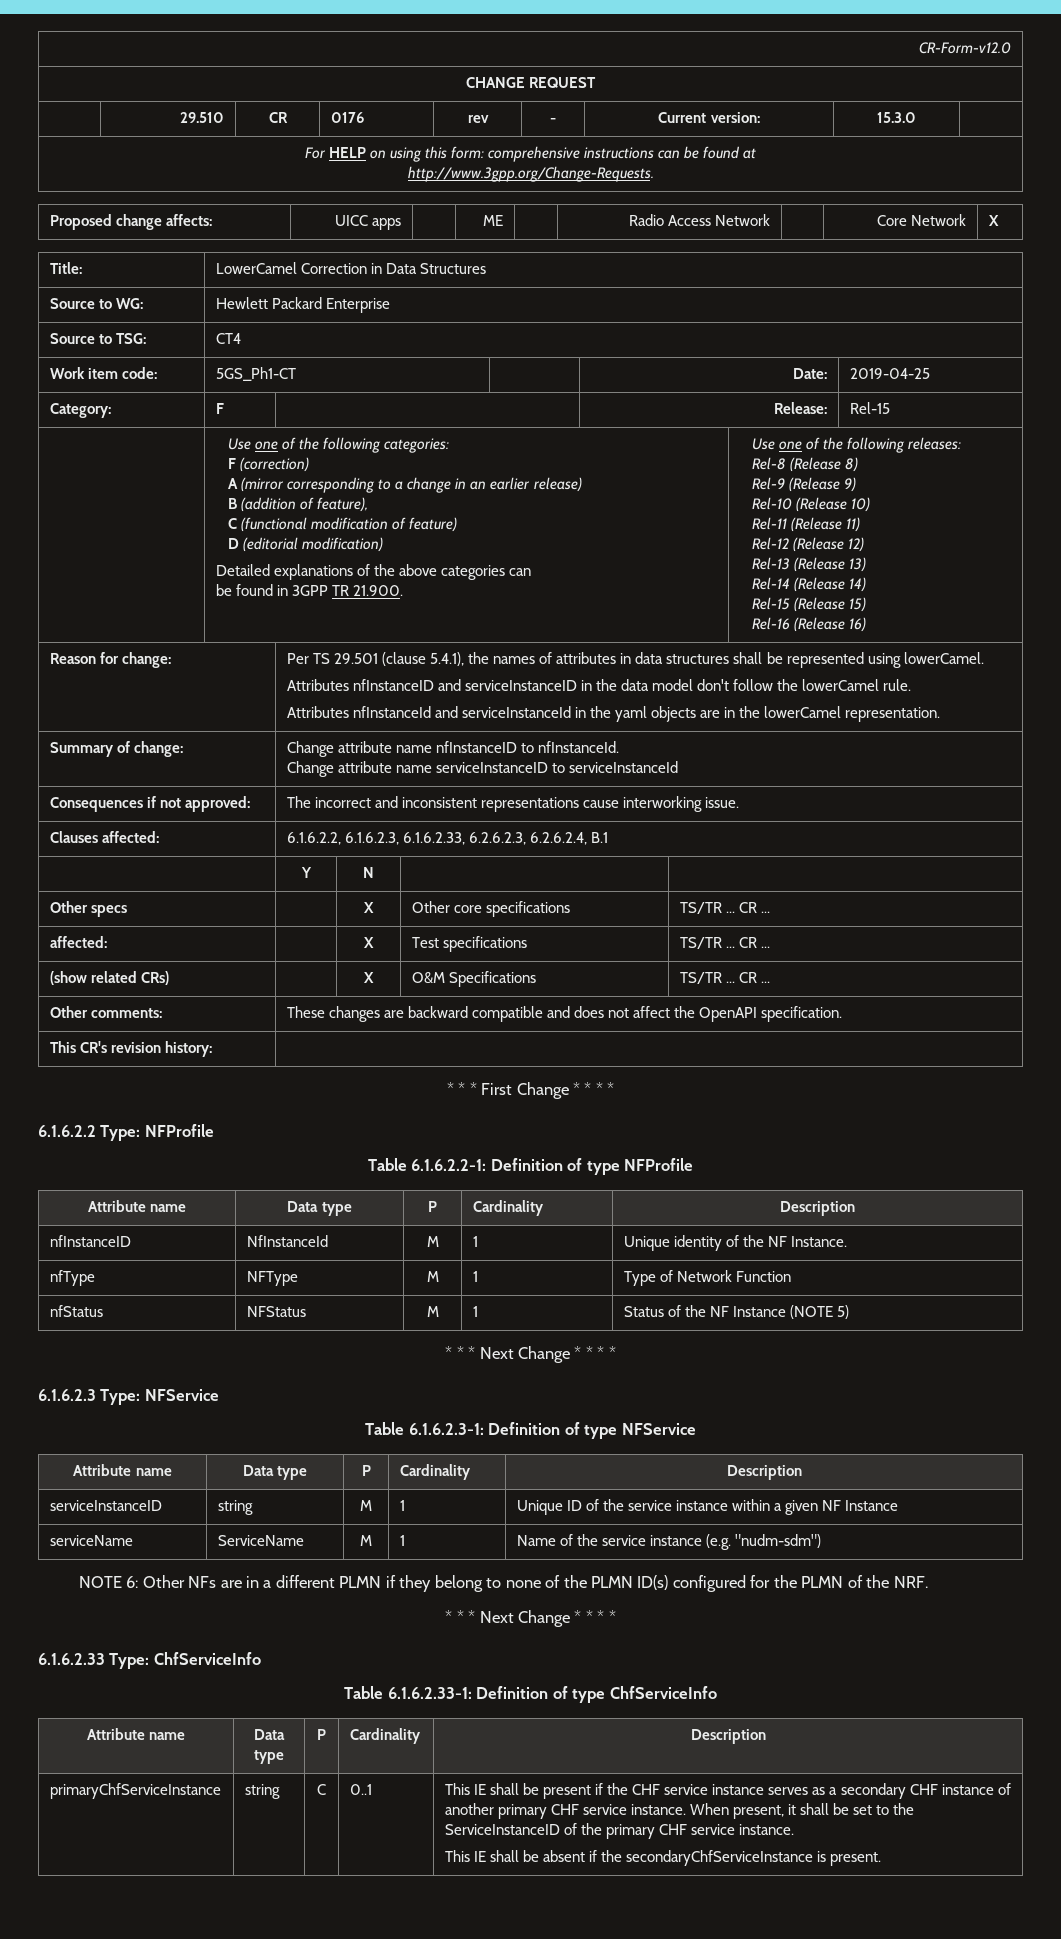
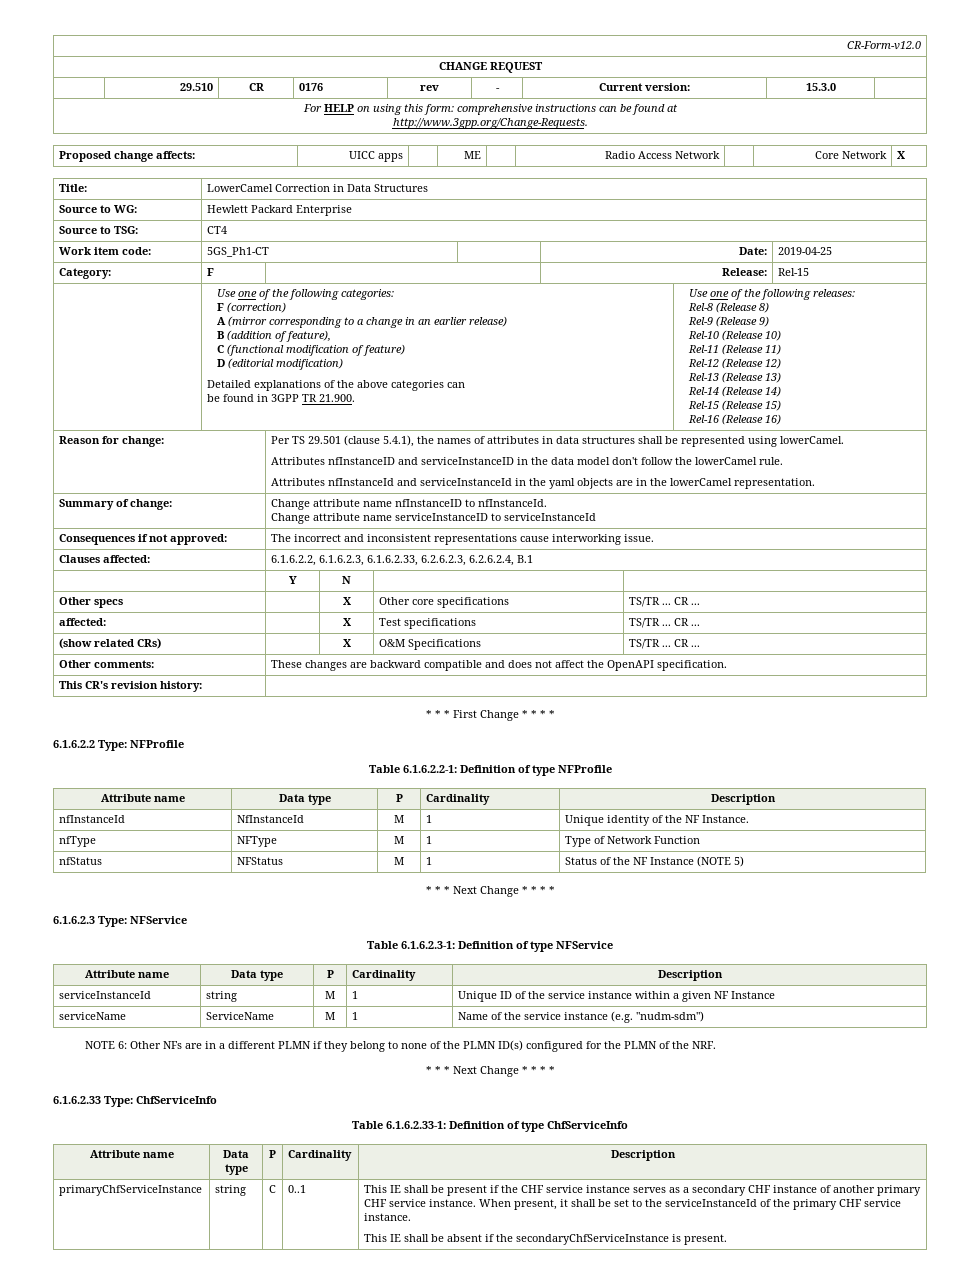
- nfInstanceID | NfInstanceId | M | 1 | Unique identity of the NF Instance.
+ nfInstanceId | NfInstanceId | M | 1 | Unique identity of the NF Instance.
- serviceInstanceID | string | M | 1 | Unique ID of the service instance within a given NF Instance
+ serviceInstanceId | string | M | 1 | Unique ID of the service instance within a given NF Instance
- When present, it shall be set to the ServiceInstanceID of the primary CHF service instance.
+ When present, it shall be set to the serviceInstanceId of the primary CHF service instance.

